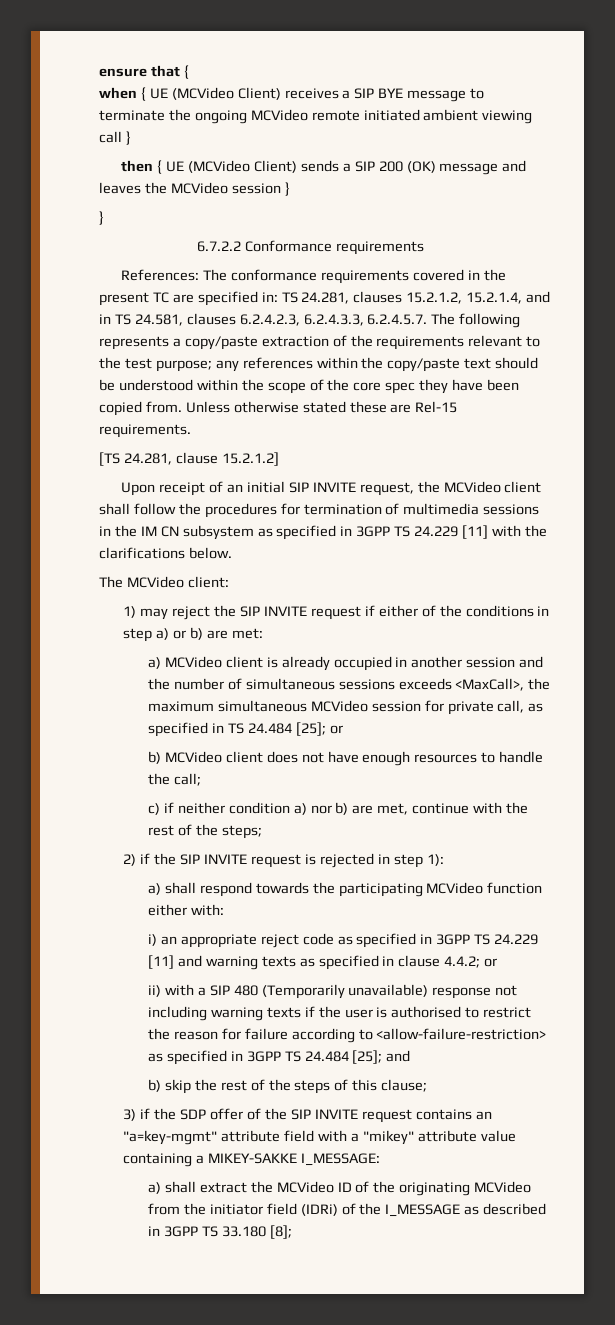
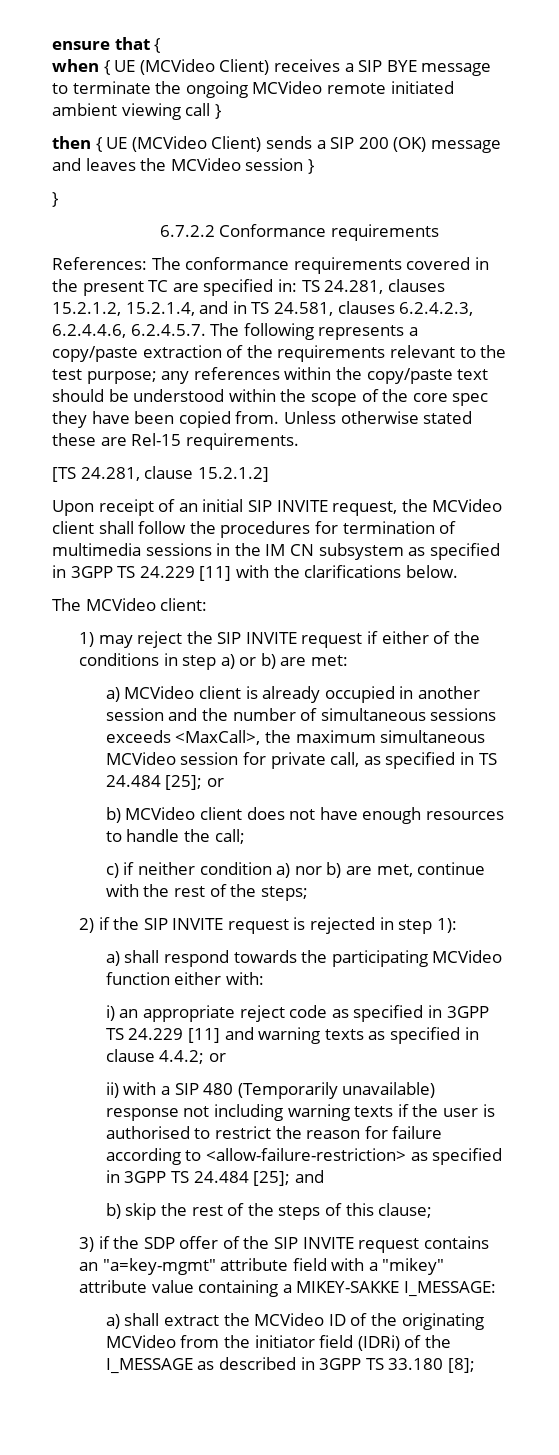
- References: The conformance requirements covered in the present TC are specified in: TS 24.281, clauses 15.2.1.2, 15.2.1.4, and in TS 24.581, clauses 6.2.4.2.3, 6.2.4.3.3, 6.2.4.5.7. The following represents a copy/paste extraction of the requirements relevant to the test purpose; any references within the copy/paste text should be understood within the scope of the core spec they have been copied from.
+ References: The conformance requirements covered in the present TC are specified in: TS 24.281, clauses 15.2.1.2, 15.2.1.4, and in TS 24.581, clauses 6.2.4.2.3, 6.2.4.4.6, 6.2.4.5.7. The following represents a copy/paste extraction of the requirements relevant to the test purpose; any references within the copy/paste text should be understood within the scope of the core spec they have been copied from.

